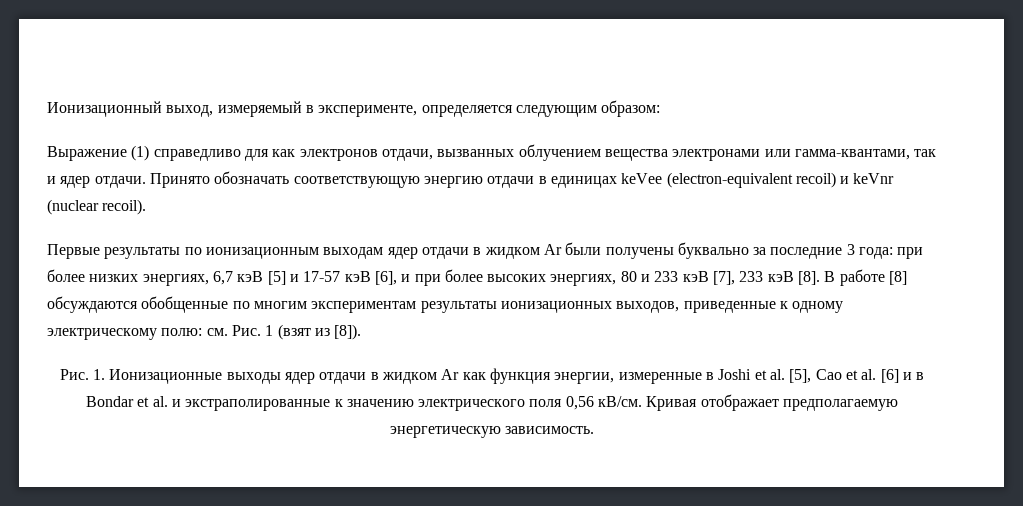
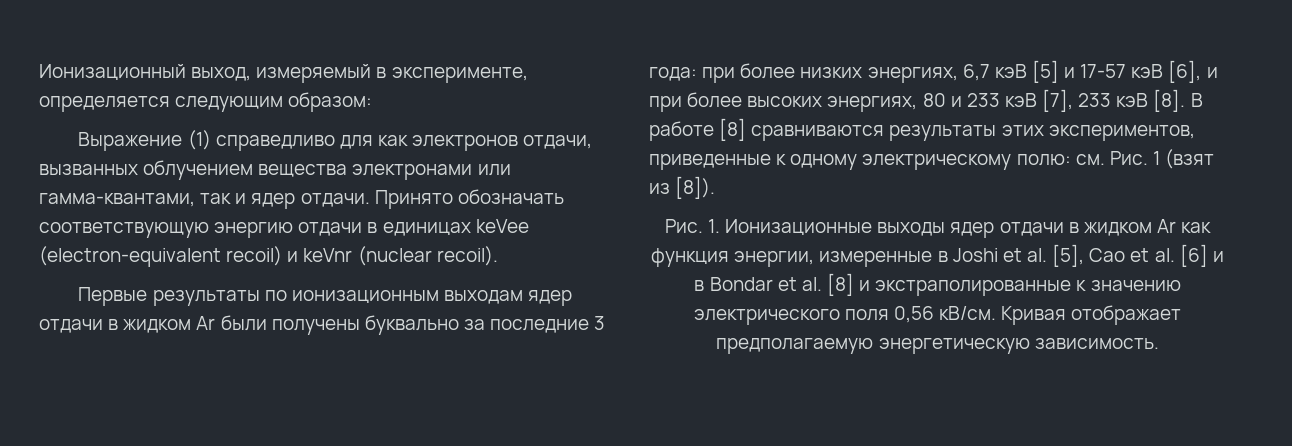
- В работе [8] обсуждаются обобщенные по многим экспериментам результаты ионизационных выходов, приведенные к одному электрическому полю: см. Рис. 1 (взят из [8]).
+ В работе [8] сравниваются результаты этих экспериментов, приведенные к одному электрическому полю: см. Рис. 1 (взят из [8]).
- Рис. 1. Ионизационные выходы ядер отдачи в жидком Ar как функция энергии, измеренные в Joshi et al. [5], Cao et al. [6] и в Bondar et al. и экстраполированные к значению электрического поля 0,56 кВ/см.
+ Рис. 1. Ионизационные выходы ядер отдачи в жидком Ar как функция энергии, измеренные в Joshi et al. [5], Cao et al. [6] и в Bondar et al. [8] и экстраполированные к значению электрического поля 0,56 кВ/см.

